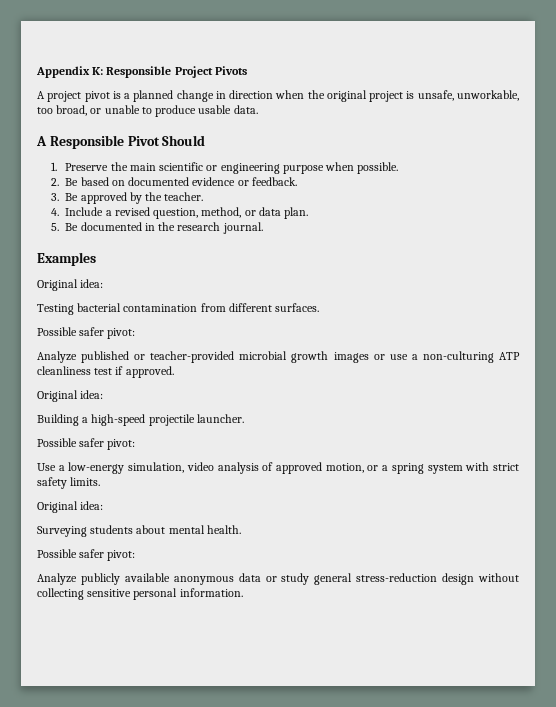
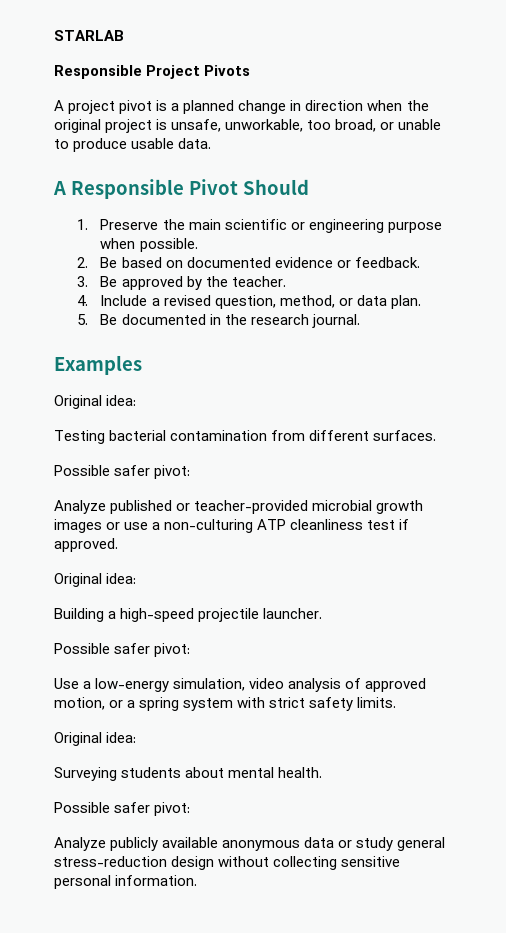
- Appendix K: Responsible Project Pivots
+ STARLAB
+ Responsible Project Pivots

